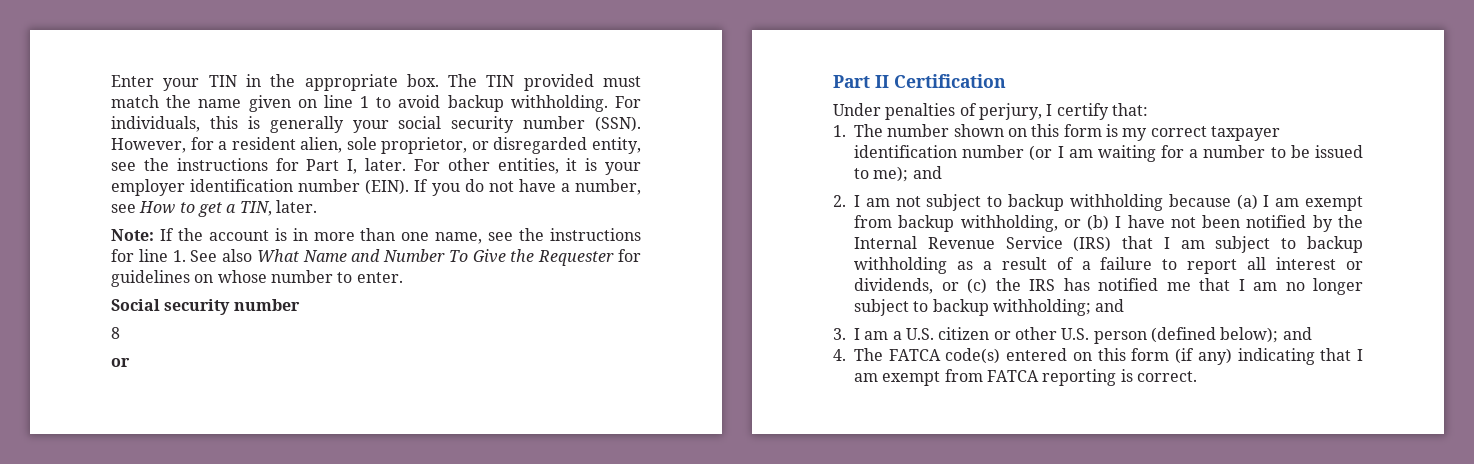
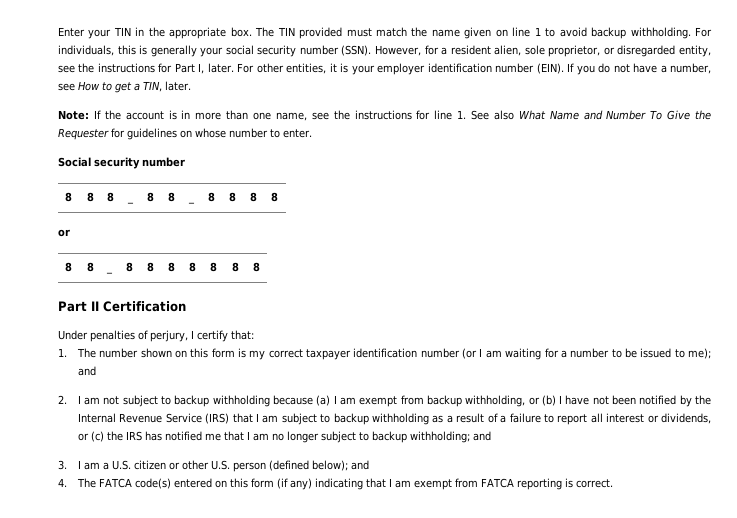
- 8
+ 8 | 8 | 8 | _ | 8 | 8 | _ | 8 | 8 | 8 | 8
  or
+ 8 | 8 | _ | 8 | 8 | 8 | 8 | 8 | 8 | 8

